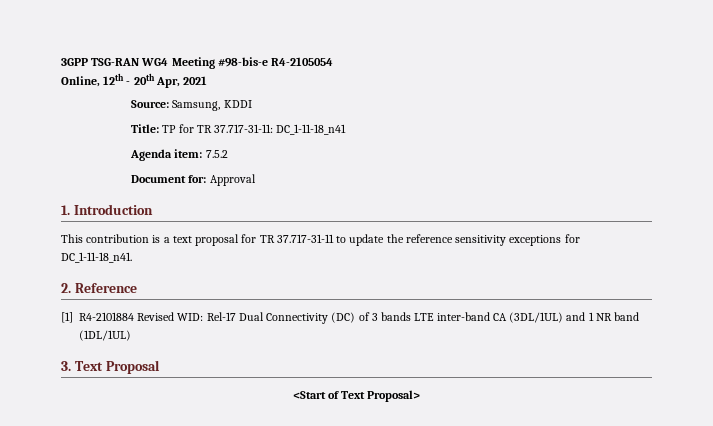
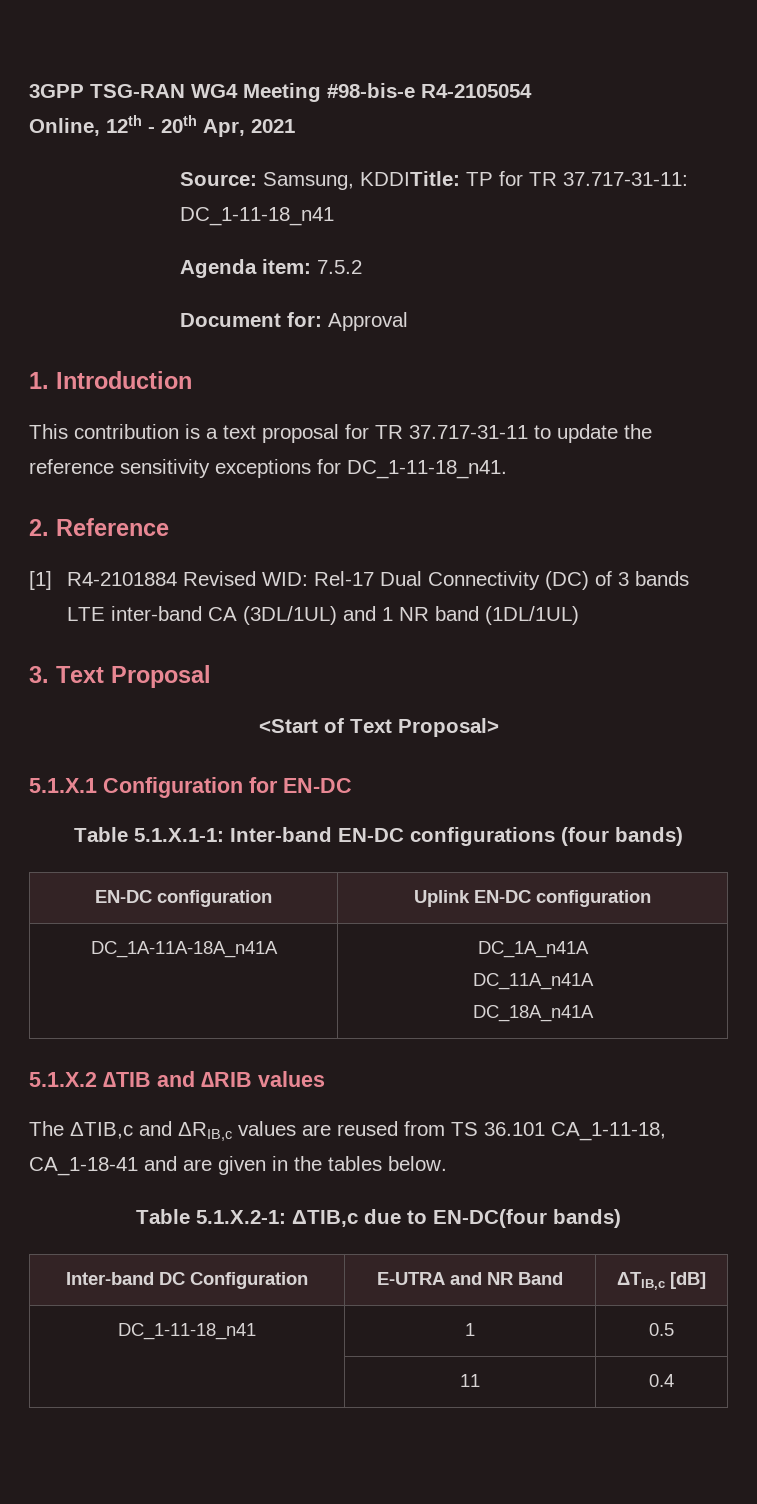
- Source: Samsung, KDDI
- Title: TP for TR 37.717-31-11: DC_1-11-18_n41
+ Source: Samsung, KDDITitle: TP for TR 37.717-31-11: DC_1-11-18_n41
+ 5.1.X.1 Configuration for EN-DC
+ Table 5.1.X.1-1: Inter-band EN-DC configurations (four bands)
+ EN-DC configuration | Uplink EN-DC configuration
+ DC_1A-11A-18A_n41A | DC_1A_n41A
+ DC_11A_n41A
+ DC_18A_n41A
+ 5.1.X.2 ∆TIB and ∆RIB values
+ The ΔTIB,c and ΔRIB,c values are reused from TS 36.101 CA_1-11-18, CA_1-18-41 and are given in the tables below.
+ Table 5.1.X.2-1: ΔTIB,c due to EN-DC(four bands)
+ Inter-band DC Configuration | E-UTRA and NR Band | ΔTIB,c [dB]
+ DC_1-11-18_n41 | 1 | 0.5
+ | 11 | 0.4

